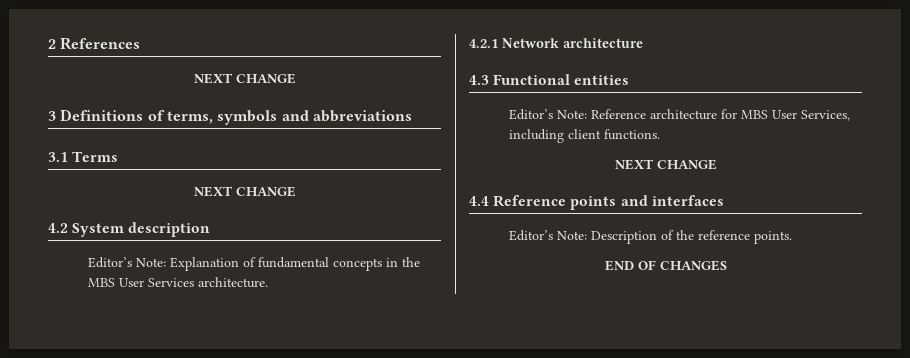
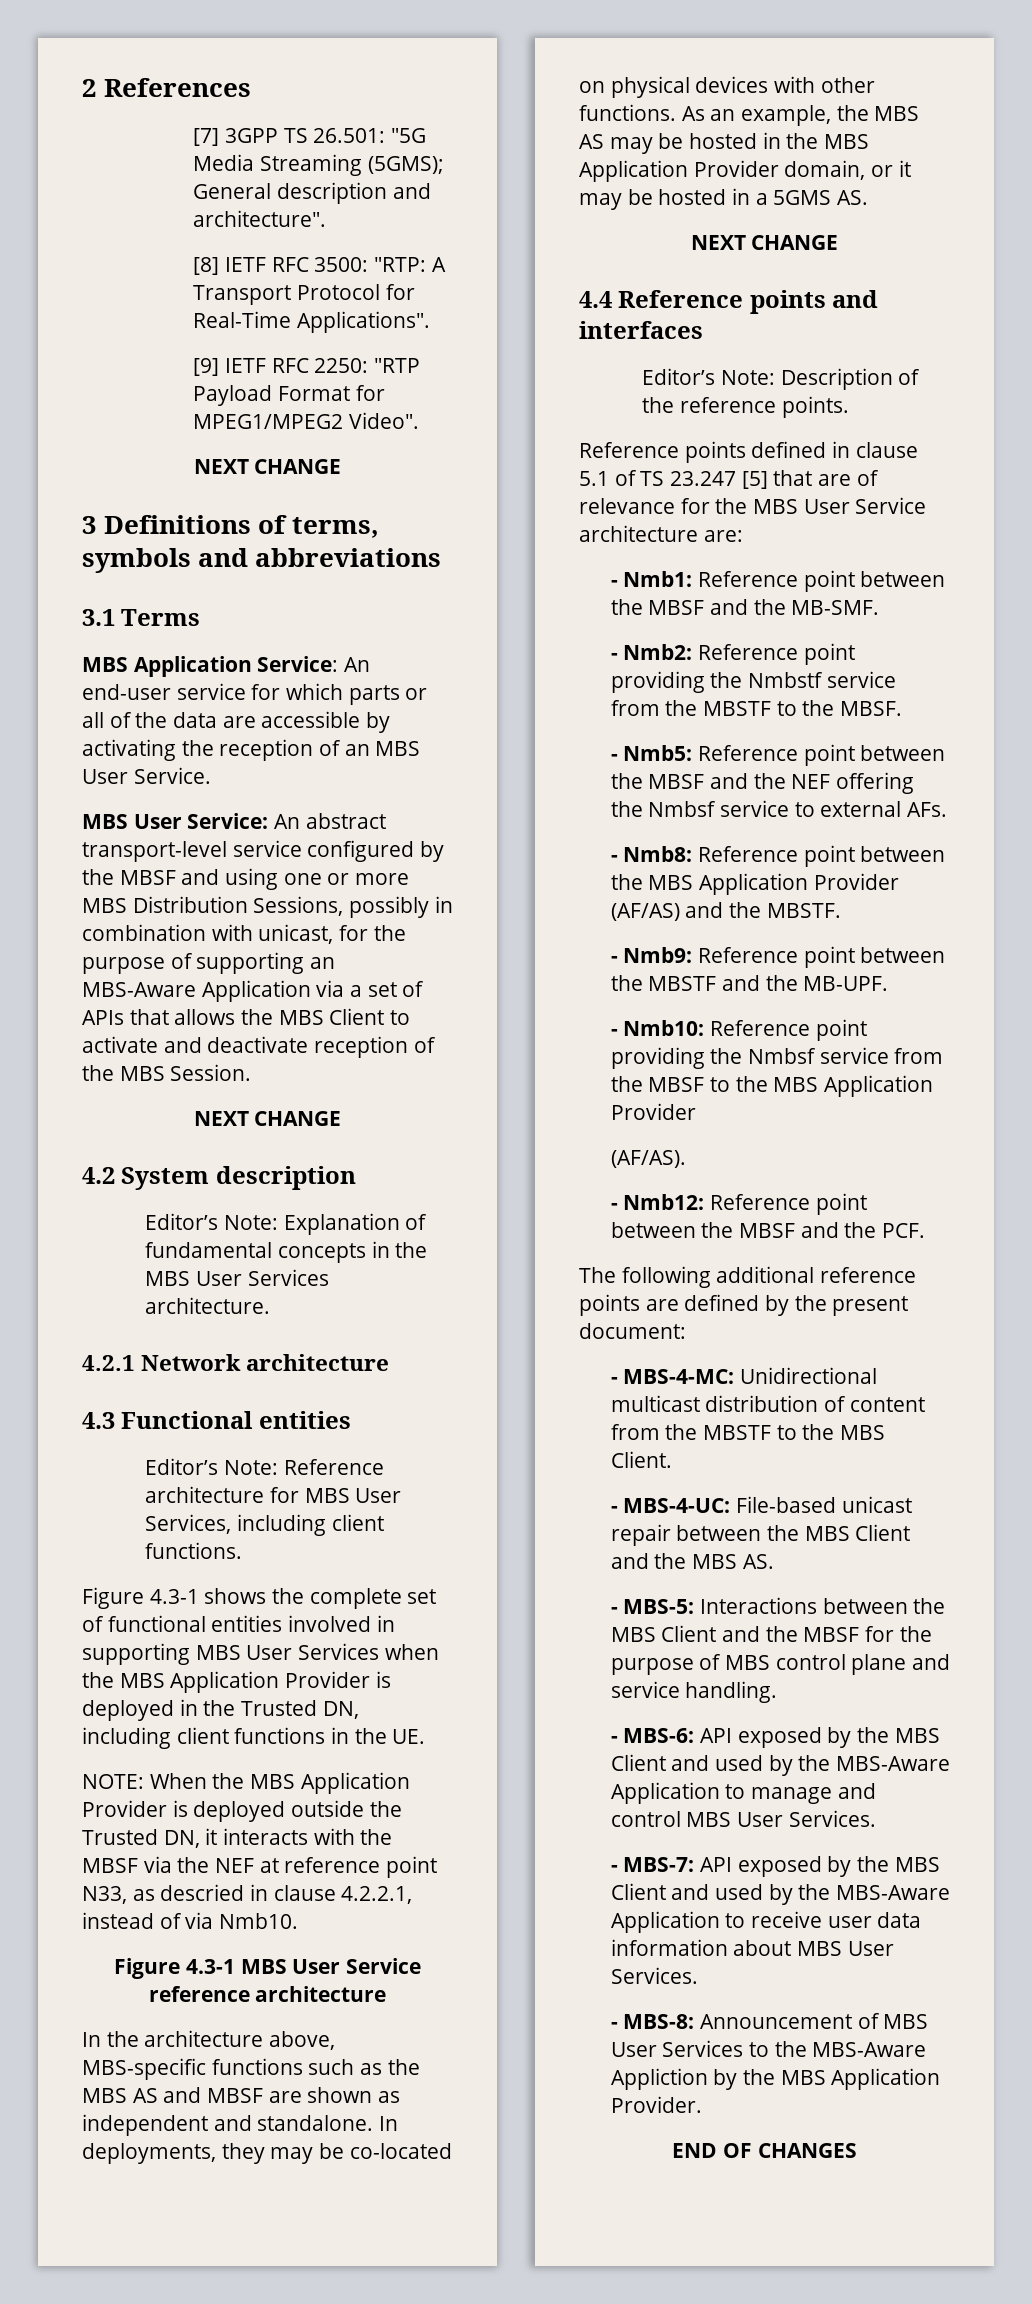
+ [7] 3GPP TS 26.501: "5G Media Streaming (5GMS); General description and architecture".
+ [8] IETF RFC 3500: "RTP: A Transport Protocol for Real-Time Applications".
+ [9] IETF RFC 2250: "RTP Payload Format for MPEG1/MPEG2 Video".
+ MBS Application Service: An end-user service for which parts or all of the data are accessible by activating the reception of an MBS User Service.
+ MBS User Service: An abstract transport-level service configured by the MBSF and using one or more MBS Distribution Sessions, possibly in combination with unicast, for the purpose of supporting an MBS-Aware Application via a set of APIs that allows the MBS Client to activate and deactivate reception of the MBS Session.
+ Figure 4.3-1 shows the complete set of functional entities involved in supporting MBS User Services when the MBS Application Provider is deployed in the Trusted DN, including client functions in the UE.
+ NOTE: When the MBS Application Provider is deployed outside the Trusted DN, it interacts with the MBSF via the NEF at reference point N33, as descried in clause 4.2.2.1, instead of via Nmb10.
+ Figure 4.3-1 MBS User Service reference architecture
+ In the architecture above, MBS-specific functions such as the MBS AS and MBSF are shown as independent and standalone. In deployments, they may be co-located on physical devices with other functions. As an example, the MBS AS may be hosted in the MBS Application Provider domain, or it may be hosted in a 5GMS AS.
+ Reference points defined in clause 5.1 of TS 23.247 [5] that are of relevance for the MBS User Service architecture are:
+ - Nmb1: Reference point between the MBSF and the MB-SMF.
+ - Nmb2: Reference point providing the Nmbstf service from the MBSTF to the MBSF.
+ - Nmb5: Reference point between the MBSF and the NEF offering the Nmbsf service to external AFs.
+ - Nmb8: Reference point between the MBS Application Provider (AF/AS) and the MBSTF.
+ - Nmb9: Reference point between the MBSTF and the MB-UPF.
+ - Nmb10: Reference point providing the Nmbsf service from the MBSF to the MBS Application Provider
+ (AF/AS).
+ - Nmb12: Reference point between the MBSF and the PCF.
+ The following additional reference points are defined by the present document:
+ - MBS-4-MC: Unidirectional multicast distribution of content from the MBSTF to the MBS Client.
+ - MBS-4-UC: File-based unicast repair between the MBS Client and the MBS AS.
+ - MBS-5: Interactions between the MBS Client and the MBSF for the purpose of MBS control plane and service handling.
+ - MBS-6: API exposed by the MBS Client and used by the MBS-Aware Application to manage and control MBS User Services.
+ - MBS-7: API exposed by the MBS Client and used by the MBS-Aware Application to receive user data information about MBS User Services.
+ - MBS-8: Announcement of MBS User Services to the MBS-Aware Appliction by the MBS Application Provider.

